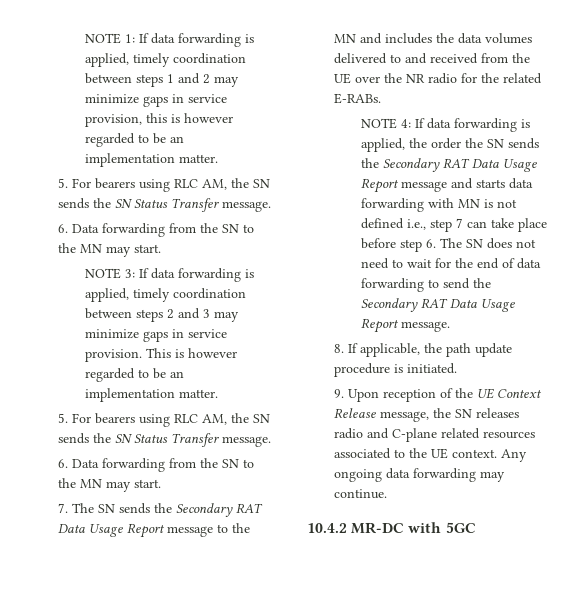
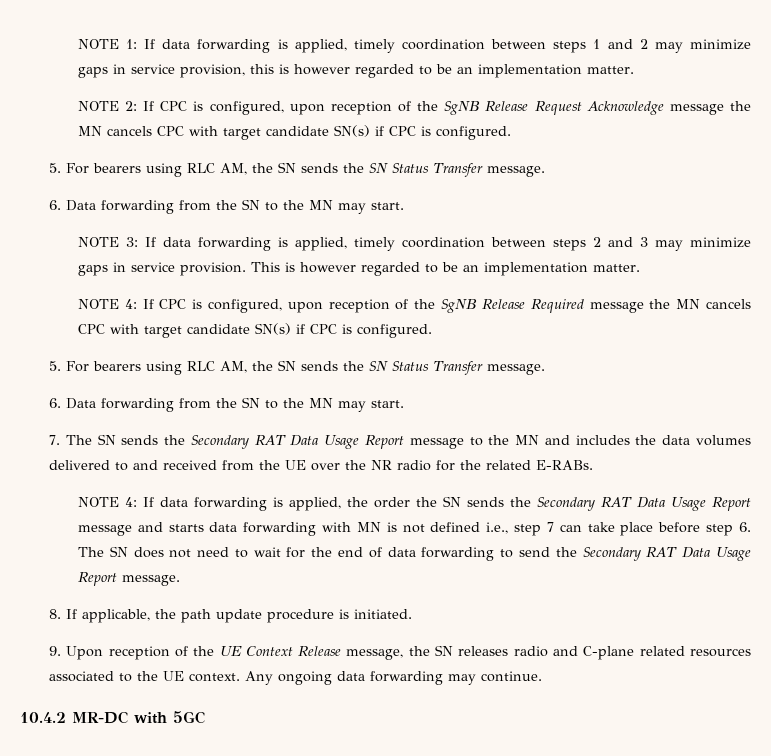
+ NOTE 2: If CPC is configured, upon reception of the SgNB Release Request Acknowledge message the MN cancels CPC with target candidate SN(s) if CPC is configured.
+ NOTE 4: If CPC is configured, upon reception of the SgNB Release Required message the MN cancels CPC with target candidate SN(s) if CPC is configured.

